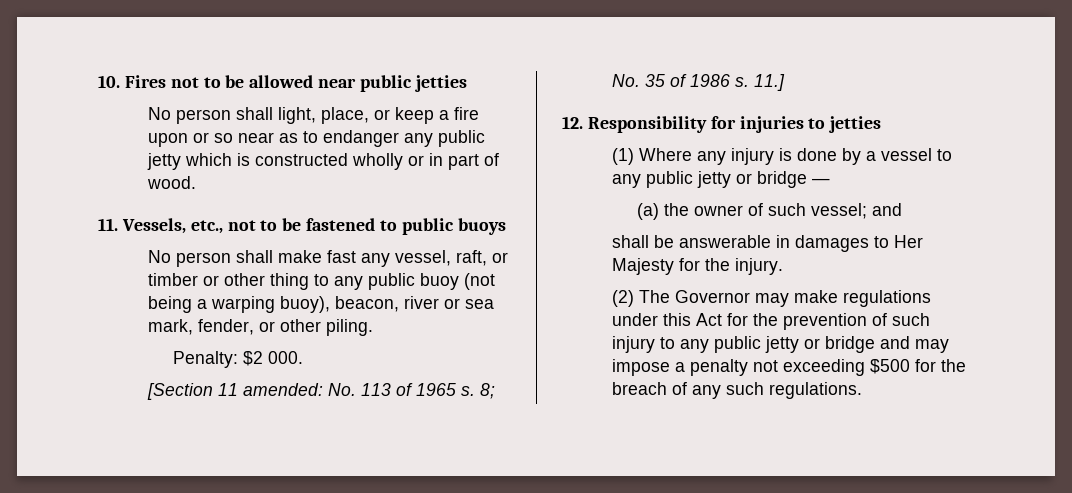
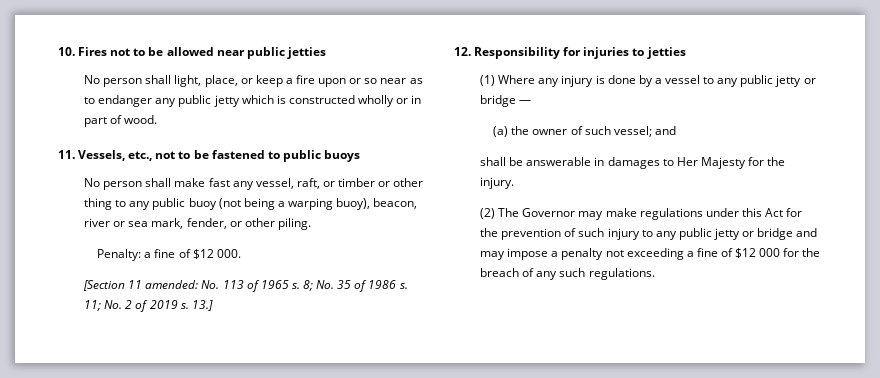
- Penalty: $2 000.
+ Penalty: a fine of $12 000.
- 11.]
+ 11; No. 2 of 2019 s. 13.]
- (2) The Governor may make regulations under this Act for the prevention of such injury to any public jetty or bridge and may impose a penalty not exceeding $500 for the breach of any such regulations.
+ (2) The Governor may make regulations under this Act for the prevention of such injury to any public jetty or bridge and may impose a penalty not exceeding a fine of $12 000 for the breach of any such regulations.

